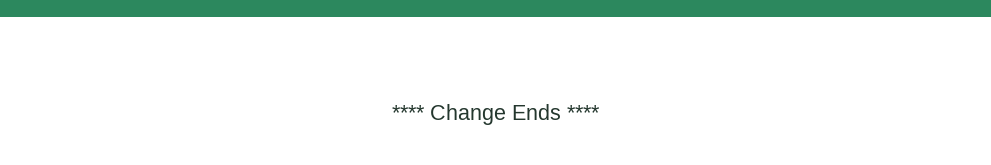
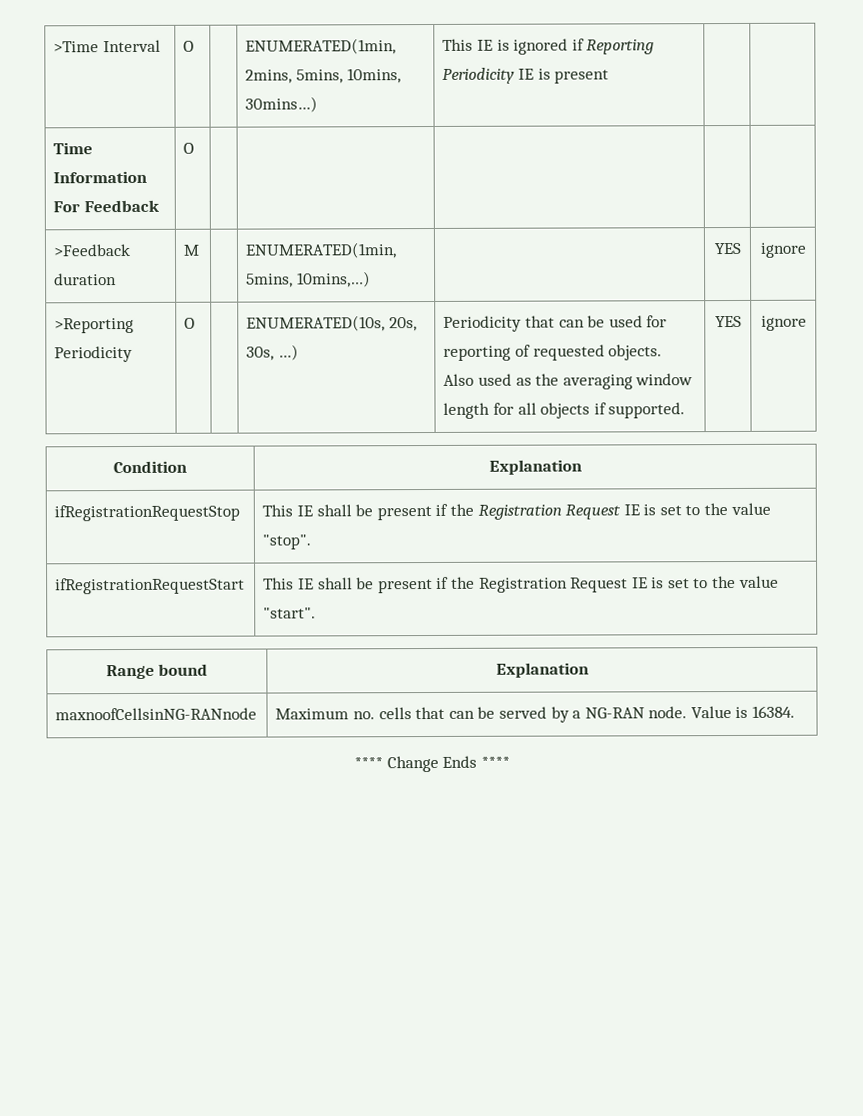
+ >Time Interval | O | | ENUMERATED(1min, 2mins, 5mins, 10mins, 30mins…) | This IE is ignored if Reporting Periodicity IE is present | |
+ Time Information For Feedback | O | | | | |
+ >Feedback duration | M | | ENUMERATED(1min, 5mins, 10mins,…) | | YES | ignore
+ >Reporting Periodicity | O | | ENUMERATED(10s, 20s, 30s, …) | Periodicity that can be used for reporting of requested objects. Also used as the averaging window length for all objects if supported. | YES | ignore
+ Condition | Explanation
+ ifRegistrationRequestStop | This IE shall be present if the Registration Request IE is set to the value "stop".
+ ifRegistrationRequestStart | This IE shall be present if the Registration Request IE is set to the value "start".
+ Range bound | Explanation
+ maxnoofCellsinNG-RANnode | Maximum no. cells that can be served by a NG-RAN node. Value is 16384.

